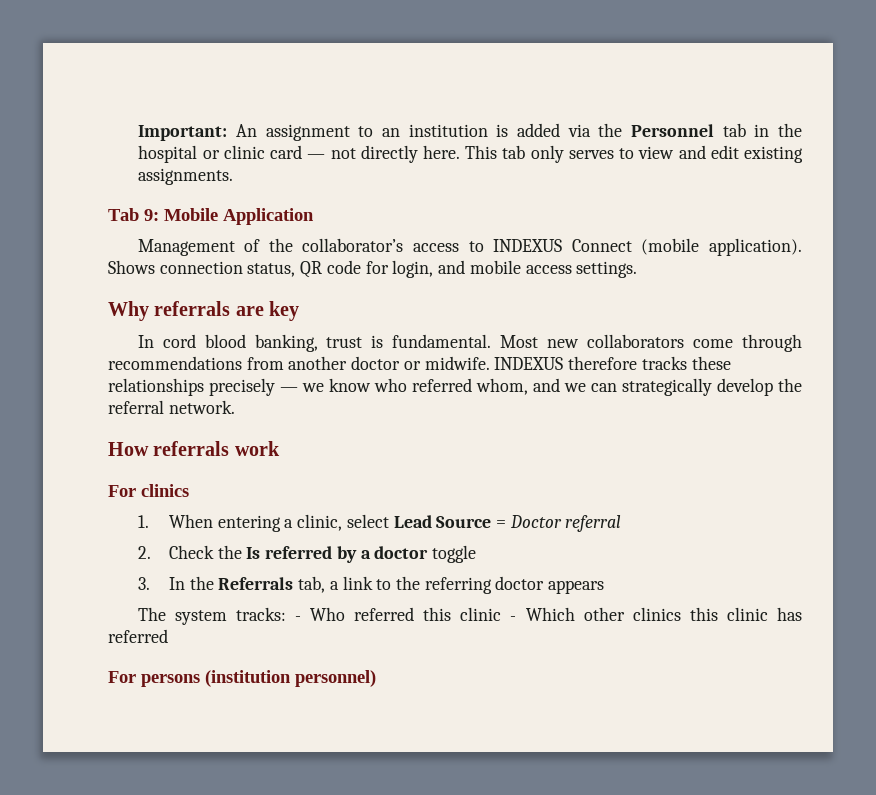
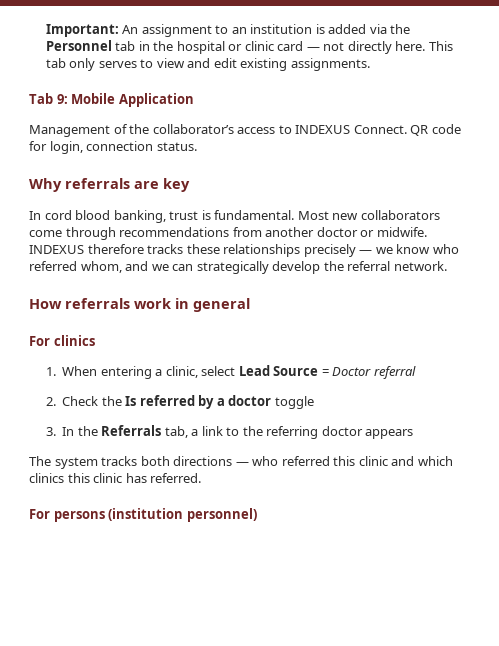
- Management of the collaborator’s access to INDEXUS Connect (mobile application). Shows connection status, QR code for login, and mobile access settings.
+ Management of the collaborator’s access to INDEXUS Connect. QR code for login, connection status.
- How referrals work
+ How referrals work in general
- The system tracks: - Who referred this clinic - Which other clinics this clinic has referred
+ The system tracks both directions — who referred this clinic and which clinics this clinic has referred.

